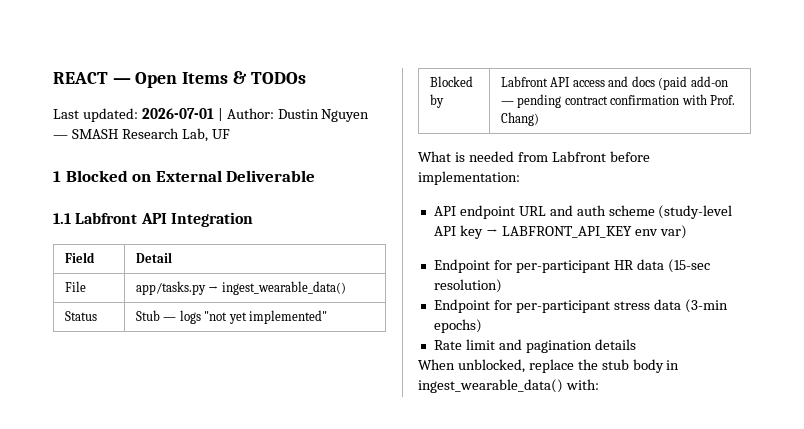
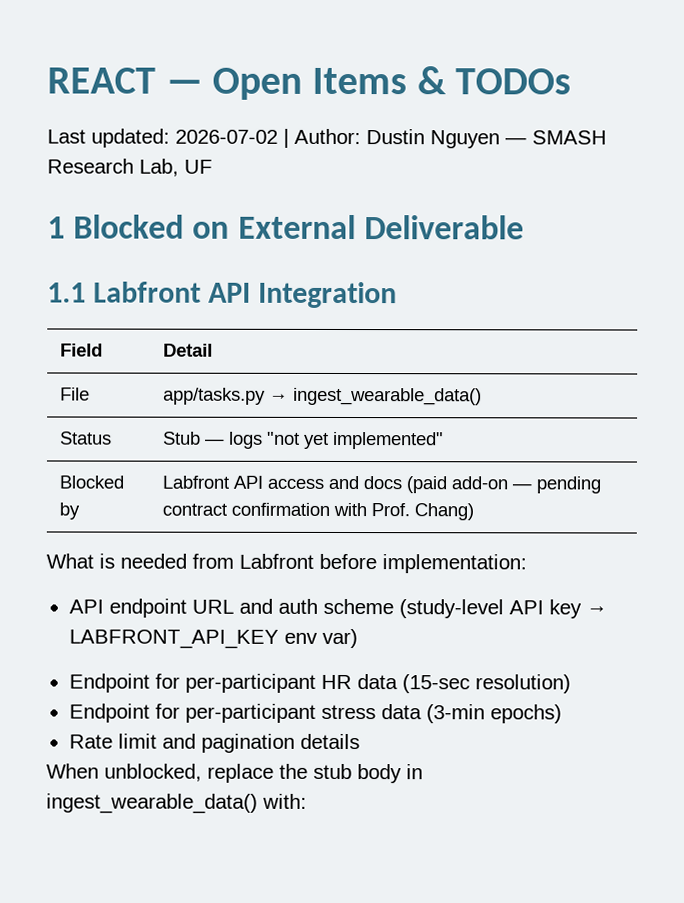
- Last updated: 2026-07-01 | Author: Dustin Nguyen — SMASH Research Lab, UF
+ Last updated: 2026-07-02 | Author: Dustin Nguyen — SMASH Research Lab, UF

